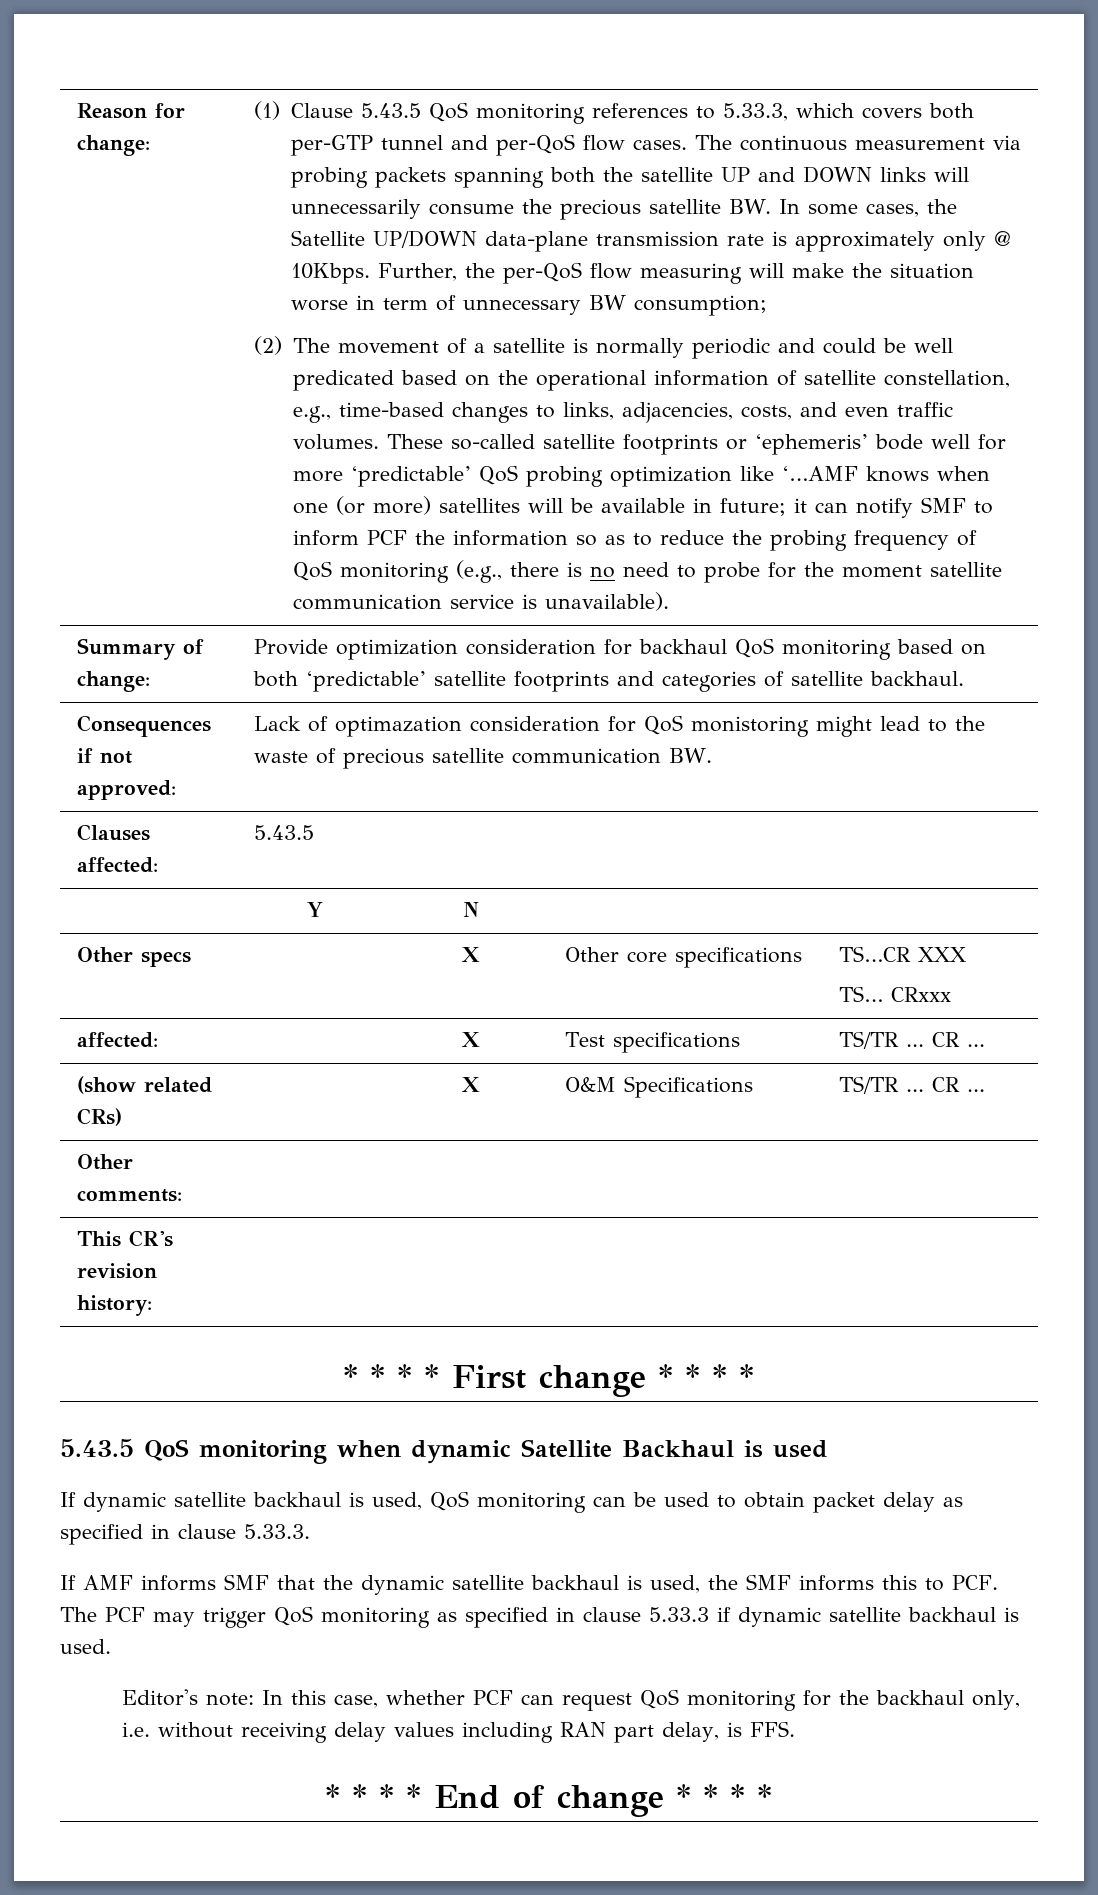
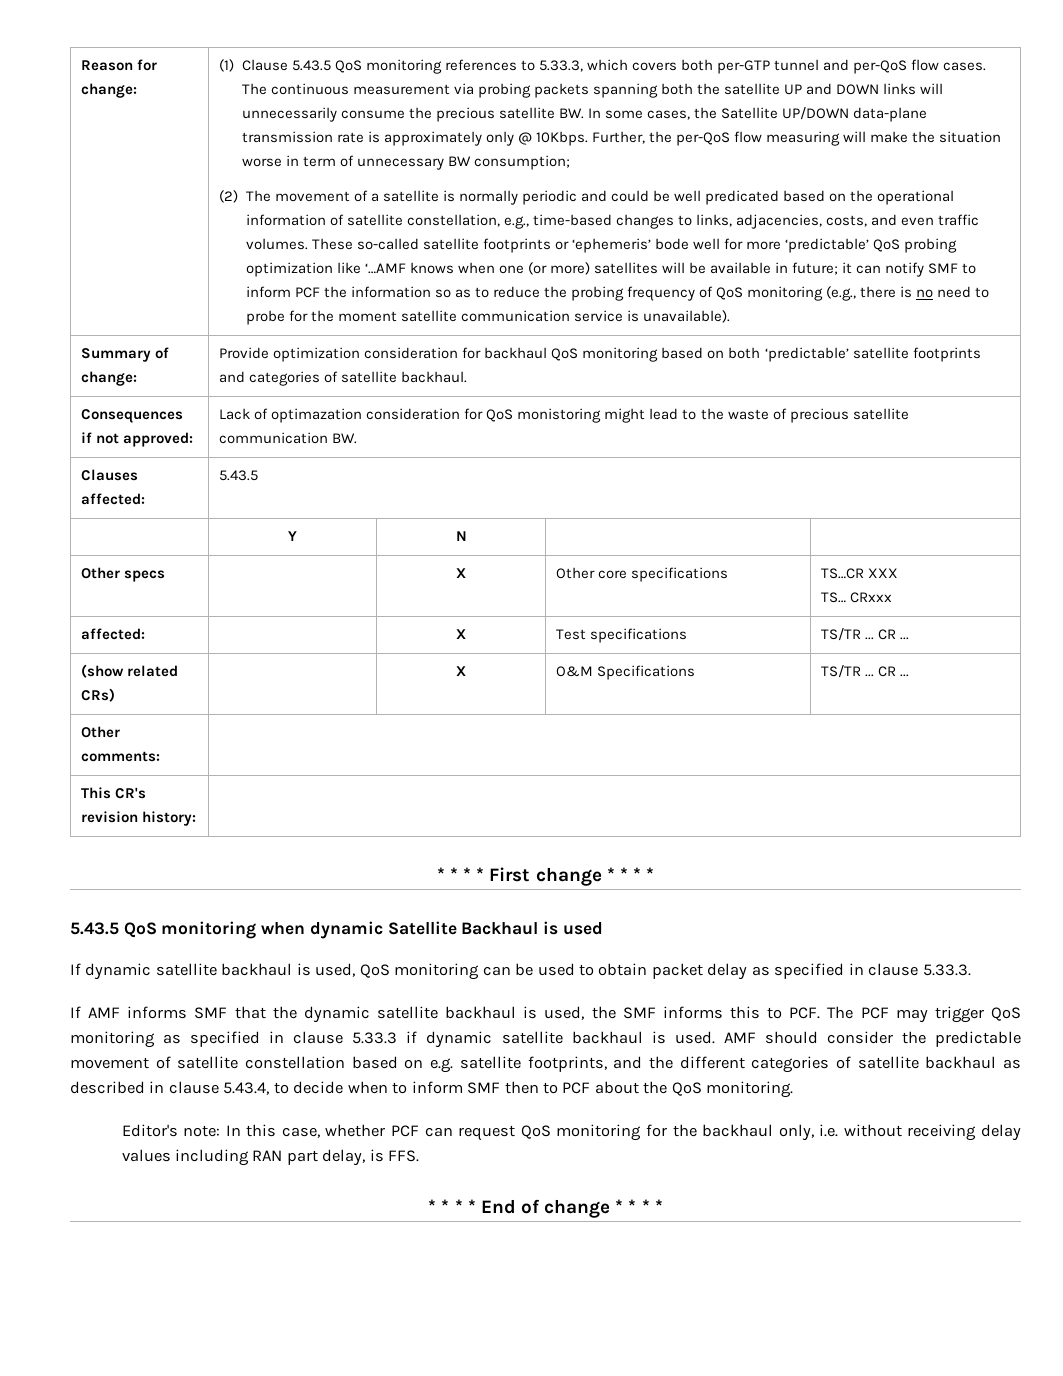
+ AMF should consider the predictable movement of satellite constellation based on e.g. satellite footprints, and the different categories of satellite backhaul as described in clause 5.43.4, to decide when to inform SMF then to PCF about the QoS monitoring.

